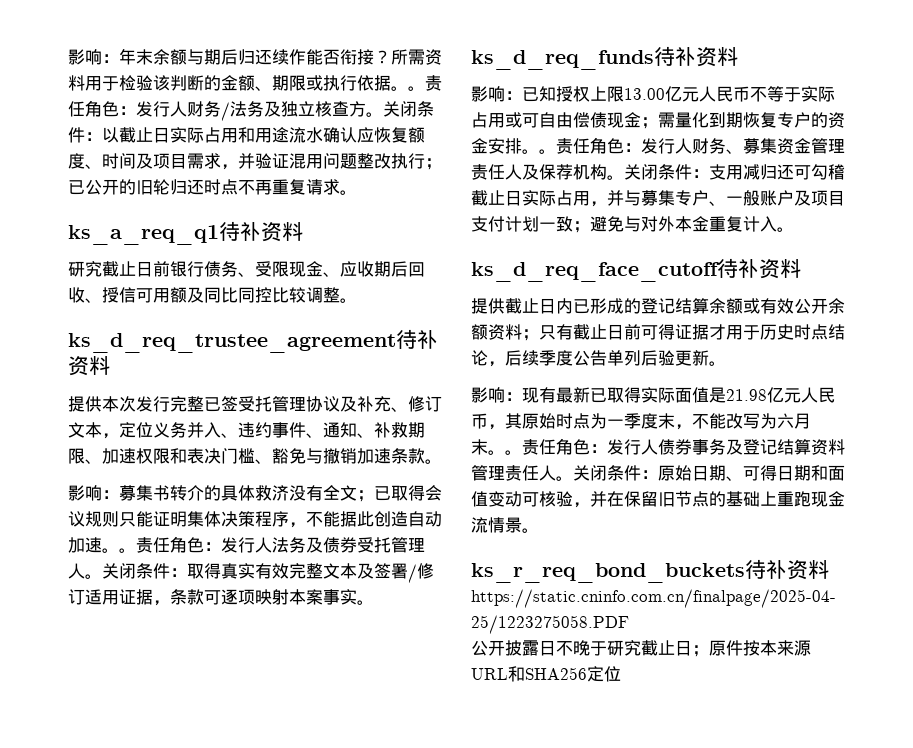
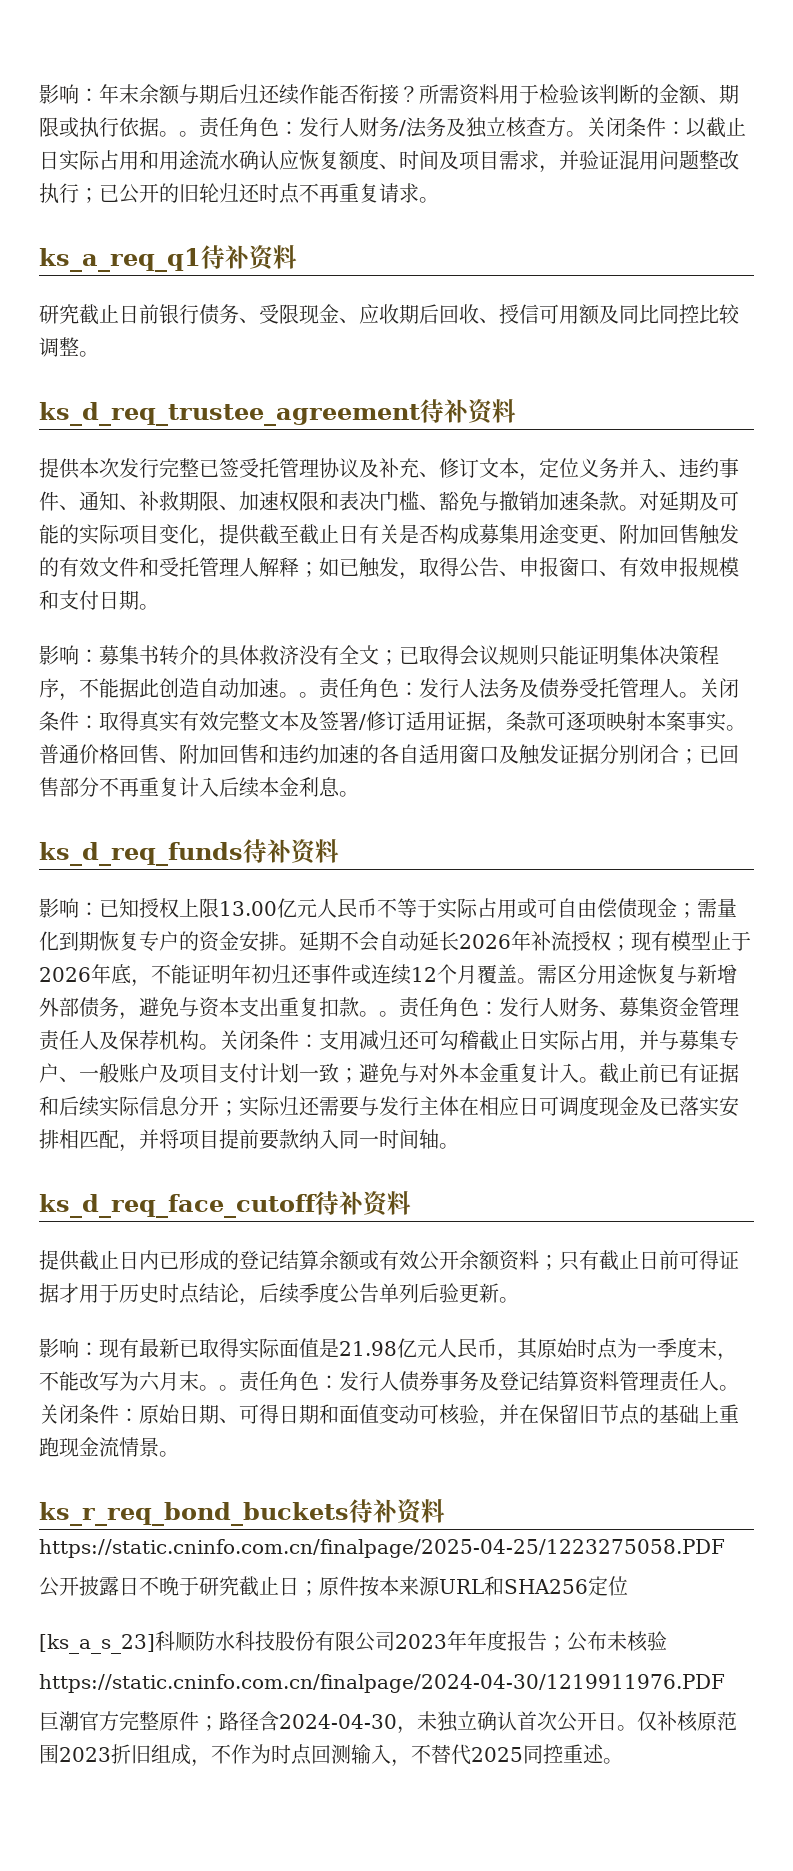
+ 对延期及可能的实际项目变化，提供截至截止日有关是否构成募集用途变更、附加回售触发的有效文件和受托管理人解释；如已触发，取得公告、申报窗口、有效申报规模和支付日期。
+ 普通价格回售、附加回售和违约加速的各自适用窗口及触发证据分别闭合；已回售部分不再重复计入后续本金利息。
+ 延期不会自动延长2026年补流授权；现有模型止于2026年底，不能证明年初归还事件或连续12个月覆盖。需区分用途恢复与新增外部债务，避免与资本支出重复扣款。
+ 截止前已有证据和后续实际信息分开；实际归还需要与发行主体在相应日可调度现金及已落实安排相匹配，并将项目提前要款纳入同一时间轴。
+ [ks_a_s_23]科顺防水科技股份有限公司2023年年度报告；公布未核验
+ https://static.cninfo.com.cn/finalpage/2024-04-30/1219911976.PDF
+ 巨潮官方完整原件；路径含2024-04-30，未独立确认首次公开日。仅补核原范围2023折旧组成，不作为时点回测输入，不替代2025同控重述。

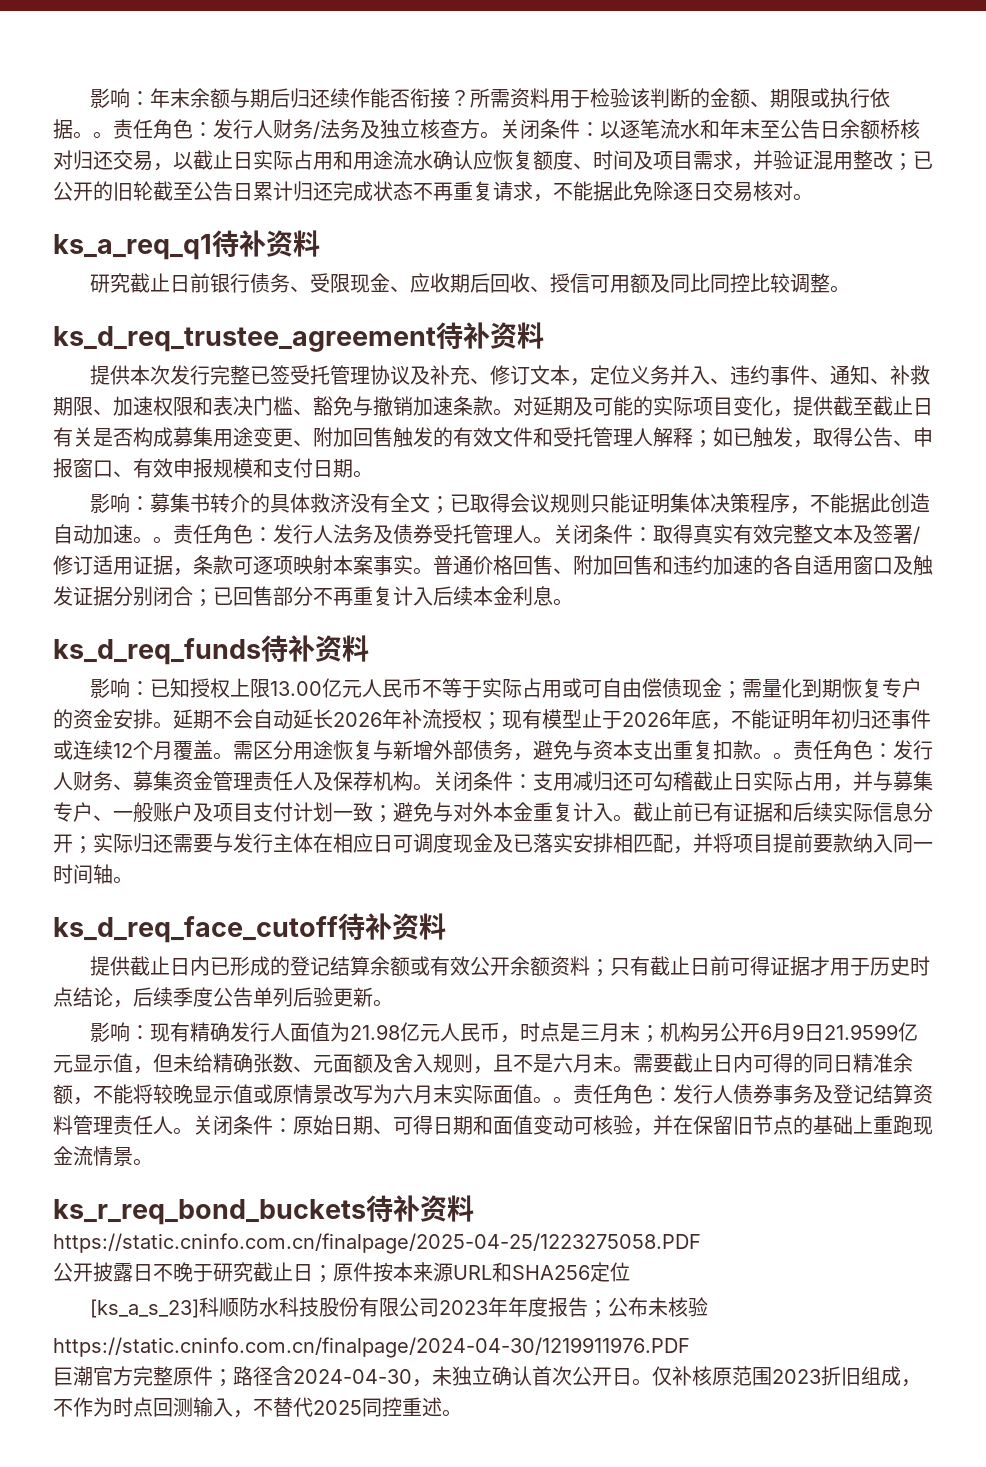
- 关闭条件：以截止日实际占用和用途流水确认应恢复额度、时间及项目需求，并验证混用问题整改执行；已公开的旧轮归还时点不再重复请求。
+ 关闭条件：以逐笔流水和年末至公告日余额桥核对归还交易，以截止日实际占用和用途流水确认应恢复额度、时间及项目需求，并验证混用整改；已公开的旧轮截至公告日累计归还完成状态不再重复请求，不能据此免除逐日交易核对。
- 影响：现有最新已取得实际面值是21.98亿元人民币，其原始时点为一季度末，不能改写为六月末。
+ 影响：现有精确发行人面值为21.98亿元人民币，时点是三月末；机构另公开6月9日21.9599亿元显示值，但未给精确张数、元面额及舍入规则，且不是六月末。需要截止日内可得的同日精准余额，不能将较晚显示值或原情景改写为六月末实际面值。

